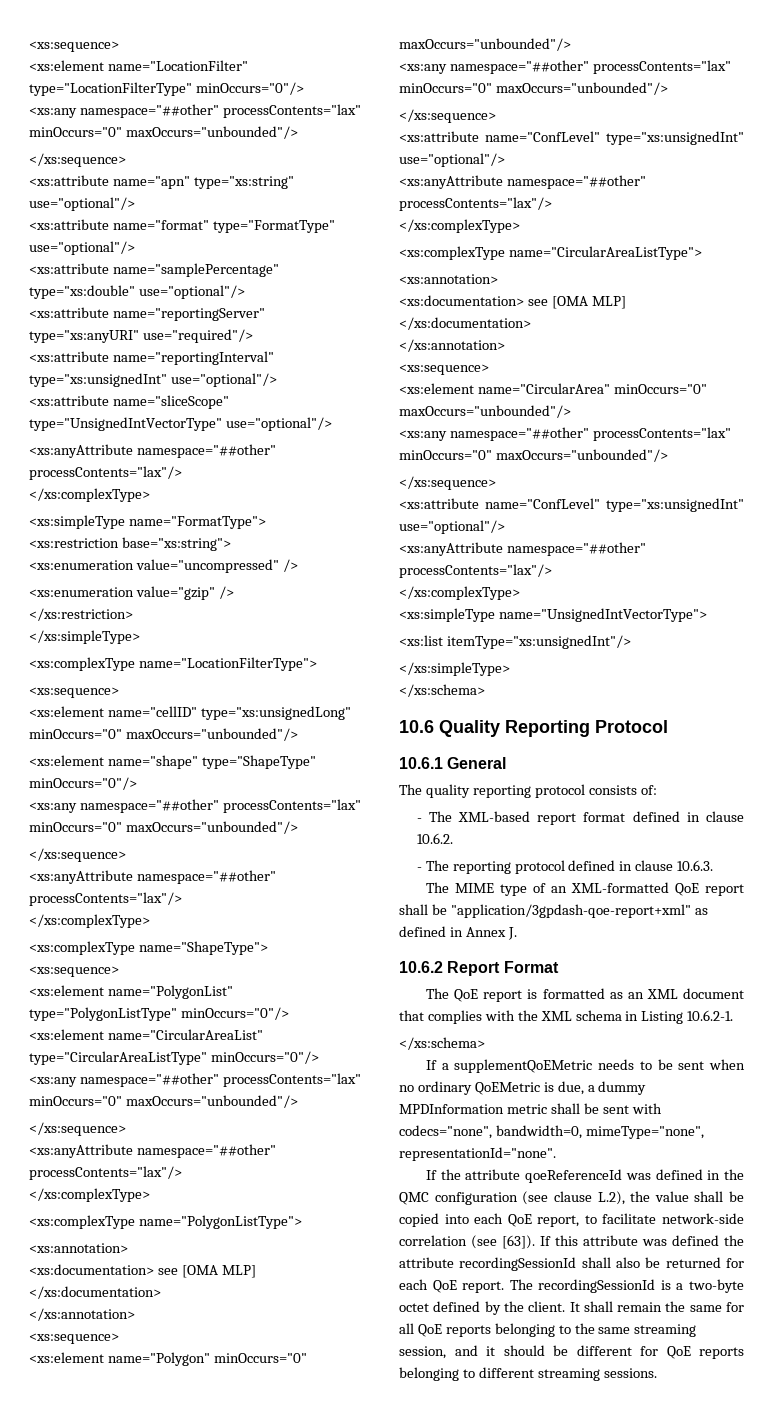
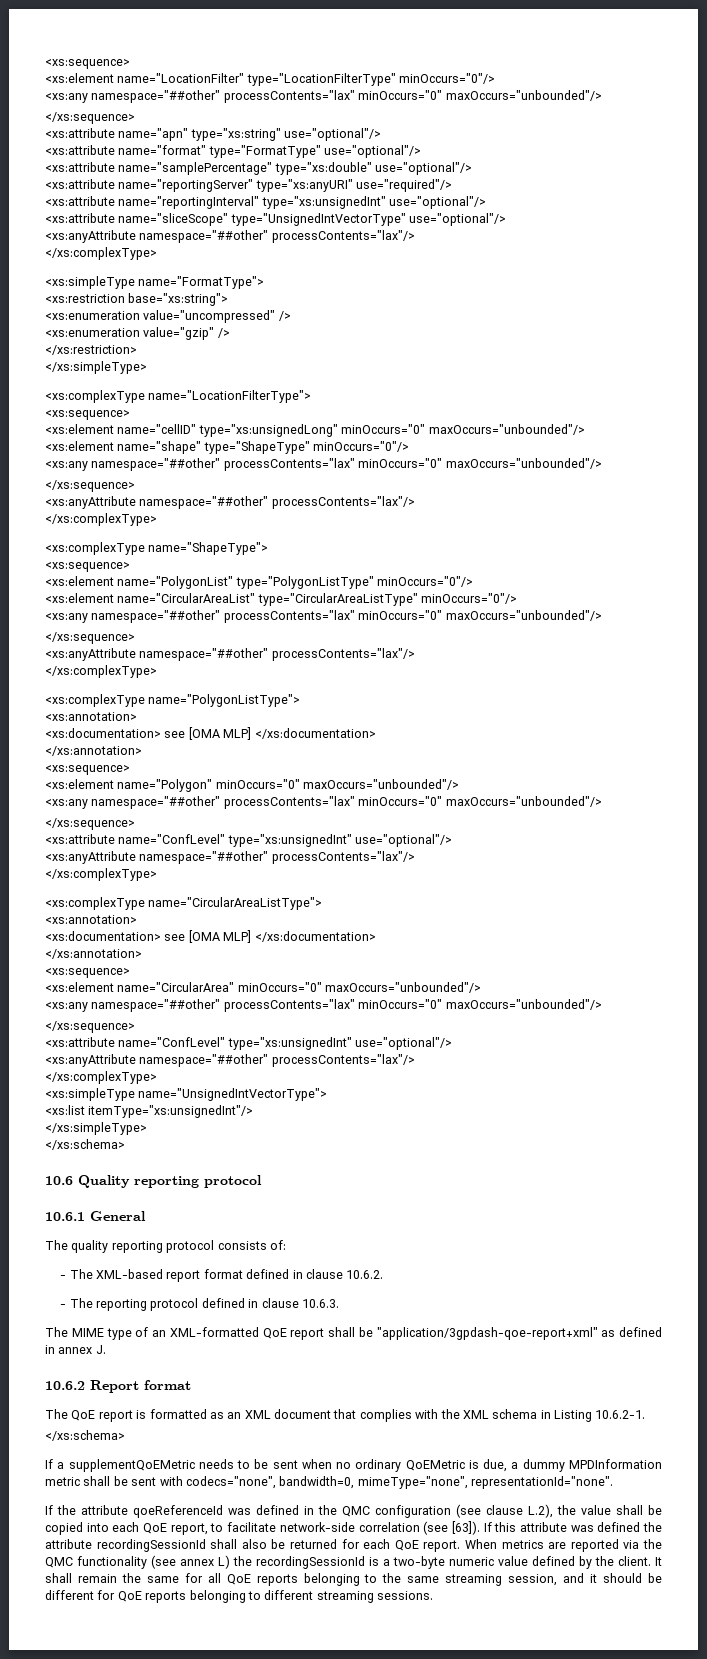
- 10.6 Quality Reporting Protocol
+ 10.6 Quality reporting protocol
- The MIME type of an XML-formatted QoE report shall be "application/3gpdash-qoe-report+xml" as defined in Annex J.
+ The MIME type of an XML-formatted QoE report shall be "application/3gpdash-qoe-report+xml" as defined in annex J.
- 10.6.2 Report Format
+ 10.6.2 Report format
- The recordingSessionId is a two-byte octet defined by the client.
+ When metrics are reported via the QMC functionality (see annex L) the recordingSessionId is a two-byte numeric value defined by the client.

